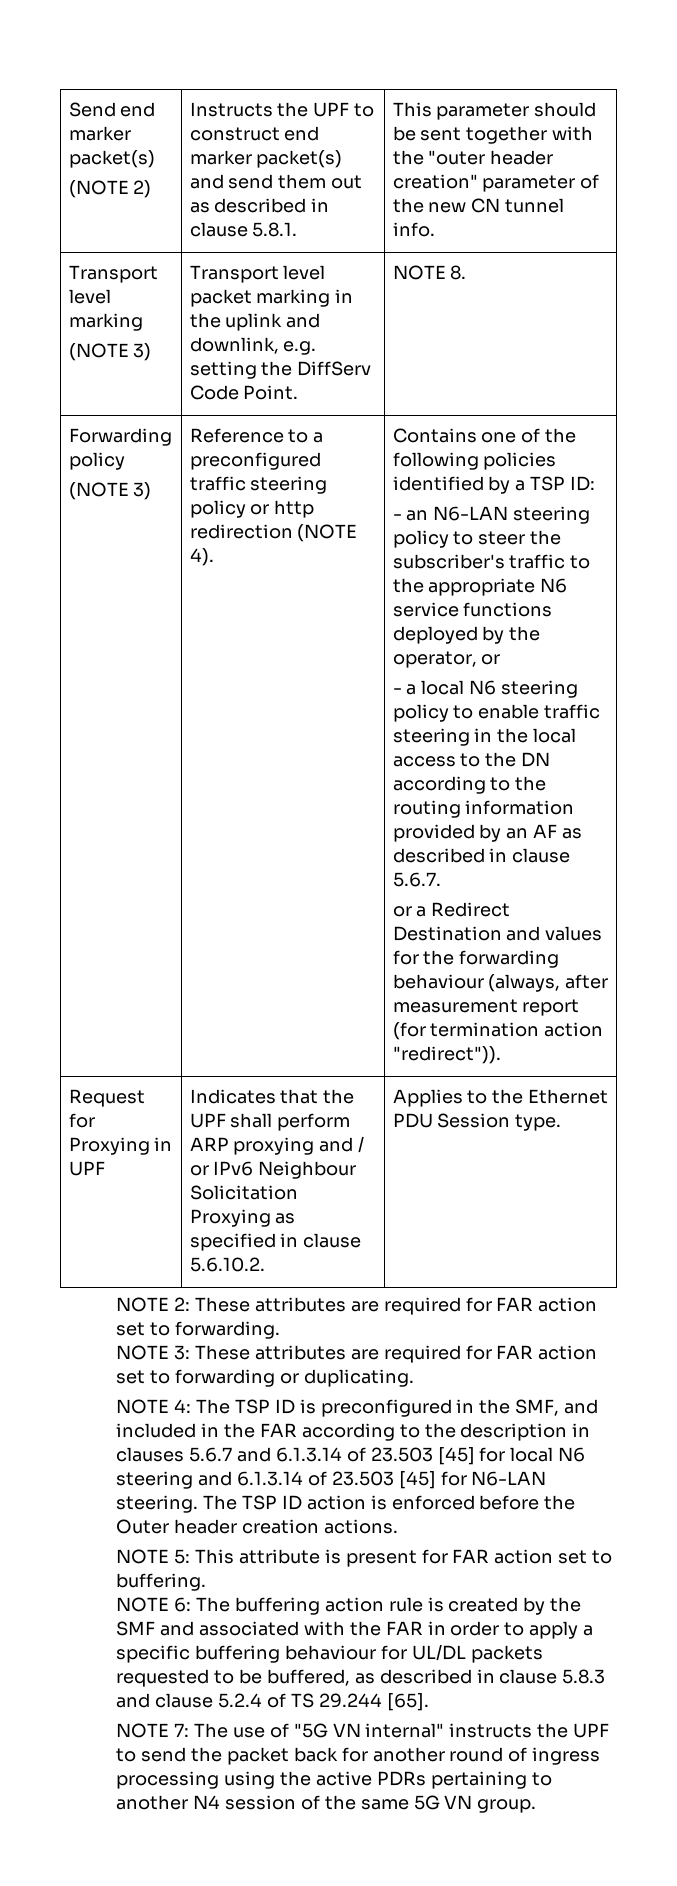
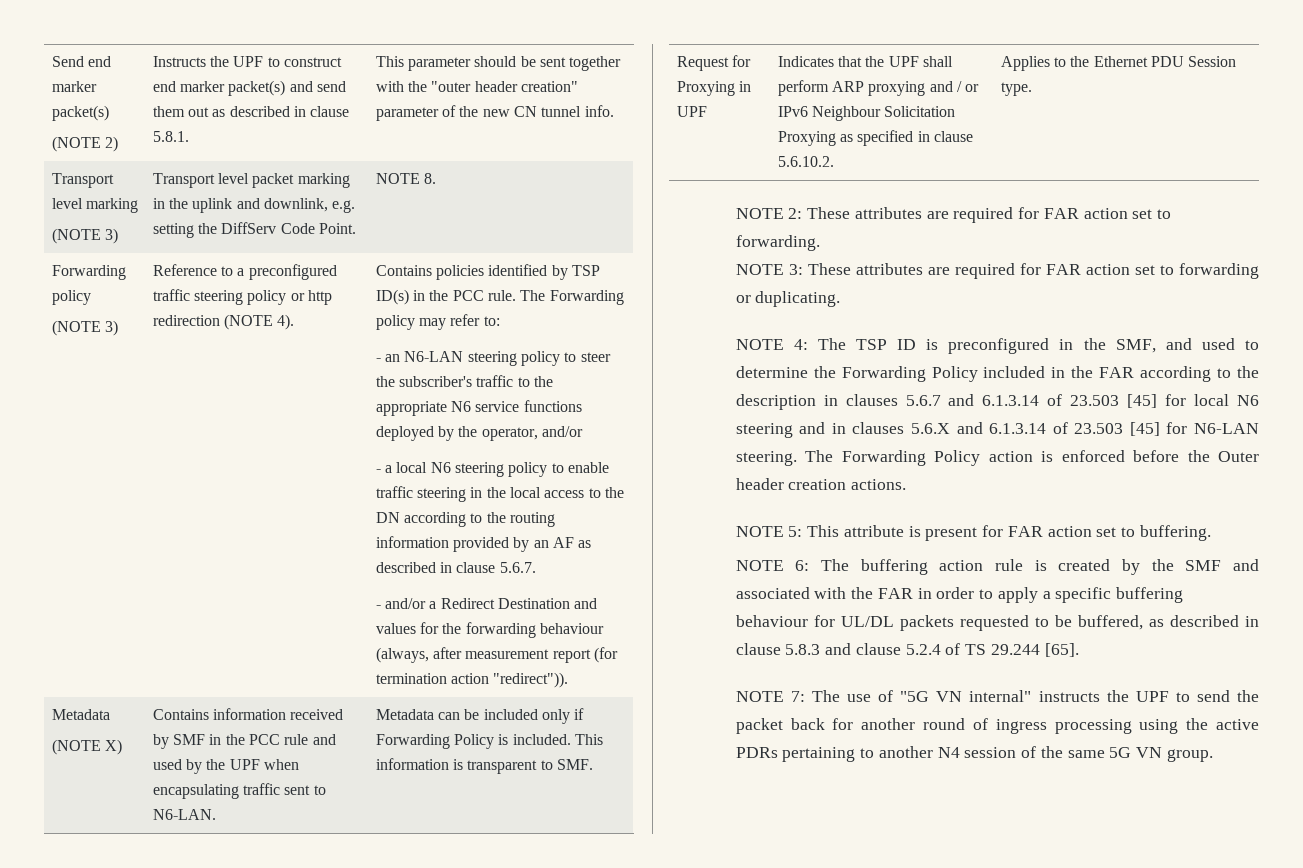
- Contains one of the following policies identified by a TSP ID:
+ Contains policies identified by TSP ID(s) in the PCC rule. The Forwarding policy may refer to:
- - an N6-LAN steering policy to steer the subscriber's traffic to the appropriate N6 service functions deployed by the operator, or
+ - an N6-LAN steering policy to steer the subscriber's traffic to the appropriate N6 service functions deployed by the operator, and/or
- or a Redirect Destination and values for the forwarding behaviour (always, after measurement report (for termination action "redirect")).
+ - and/or a Redirect Destination and values for the forwarding behaviour (always, after measurement report (for termination action "redirect")).
+ Metadata
+ (NOTE X) | Contains information received by SMF in the PCC rule and used by the UPF when encapsulating traffic sent to N6-LAN. | Metadata can be included only if Forwarding Policy is included. This information is transparent to SMF.
- NOTE 4: The TSP ID is preconfigured in the SMF, and included in the FAR according to the description in clauses 5.6.7 and 6.1.3.14 of 23.503 [45] for local N6 steering and 6.1.3.14 of 23.503 [45] for N6-LAN steering.
+ NOTE 4: The TSP ID is preconfigured in the SMF, and used to determine the Forwarding Policy included in the FAR according to the description in clauses 5.6.7 and 6.1.3.14 of 23.503 [45] for local N6 steering and in clauses 5.6.X and 6.1.3.14 of 23.503 [45] for N6-LAN steering.
- The TSP ID action is enforced before the Outer header creation actions.
+ The Forwarding Policy action is enforced before the Outer header creation actions.

